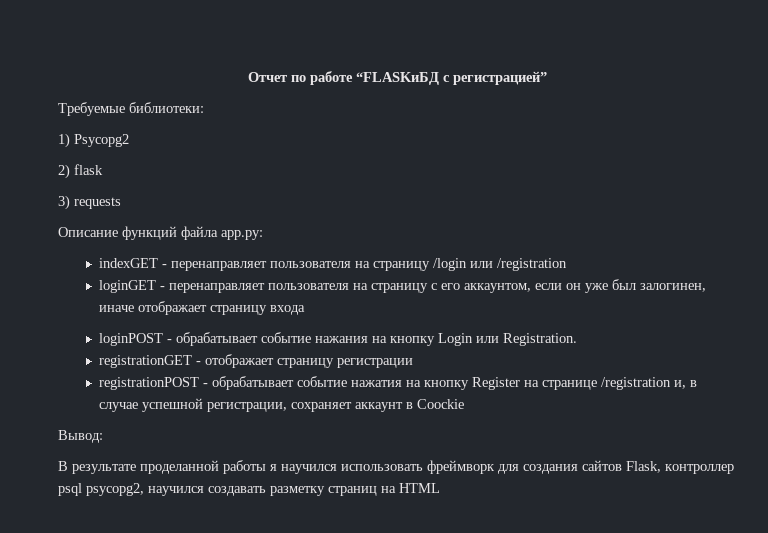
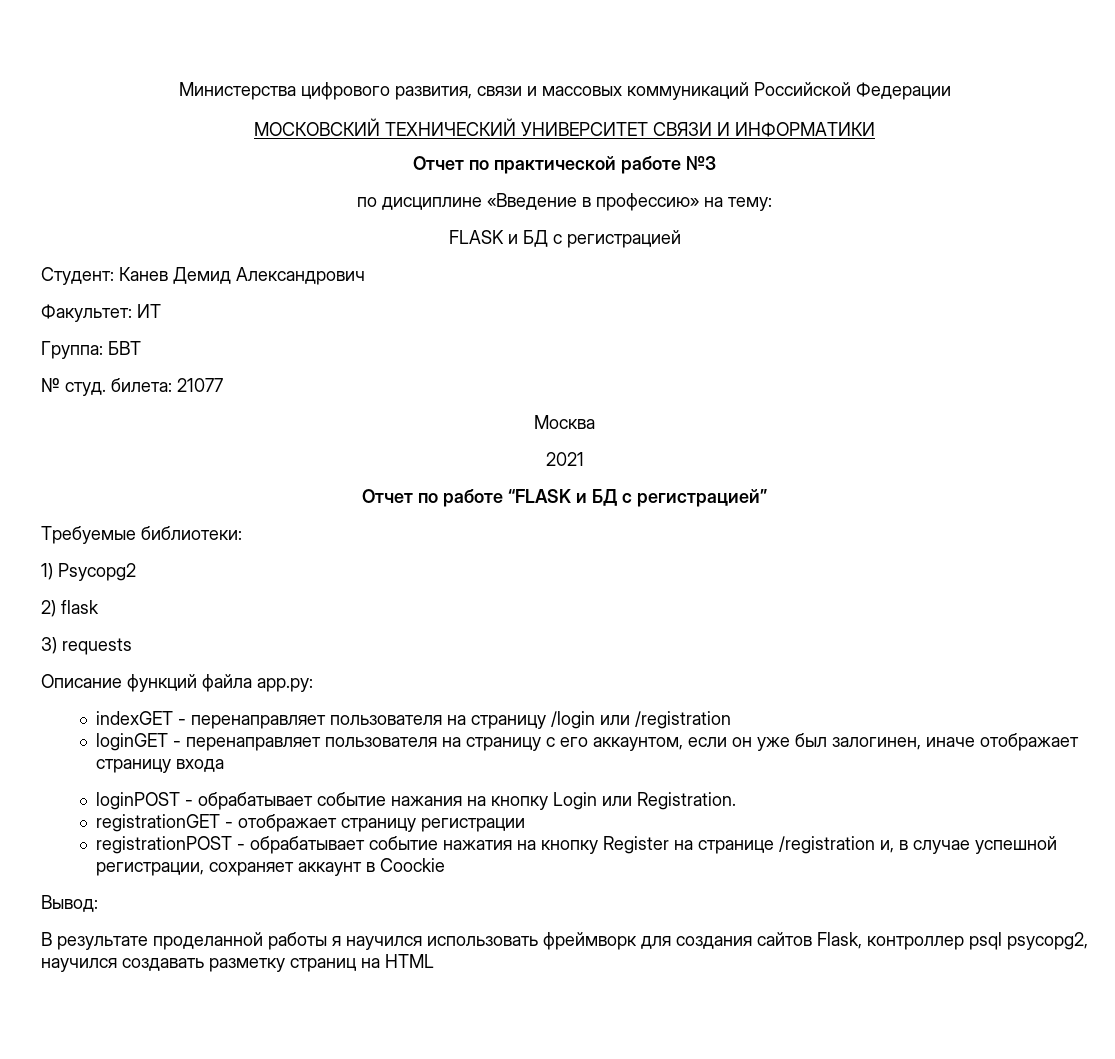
- Отчет по работе “FLASKиБД с регистрацией”
+ Министерства цифрового развития, связи и массовых коммуникаций Российской Федерации
+ МОСКОВСКИЙ ТЕХНИЧЕСКИЙ УНИВЕРСИТЕТ СВЯЗИ И ИНФОРМАТИКИ
+ Отчет по практической работе №3
+ по дисциплине «Введение в профессию» на тему:
+ FLASK и БД с регистрацией
+ Студент: Канев Демид Александрович
+ Факультет: ИТ
+ Группа: БВТ
+ № студ. билета: 21077
+ Москва
+ 2021
+ Отчет по работе “FLASK и БД с регистрацией”

